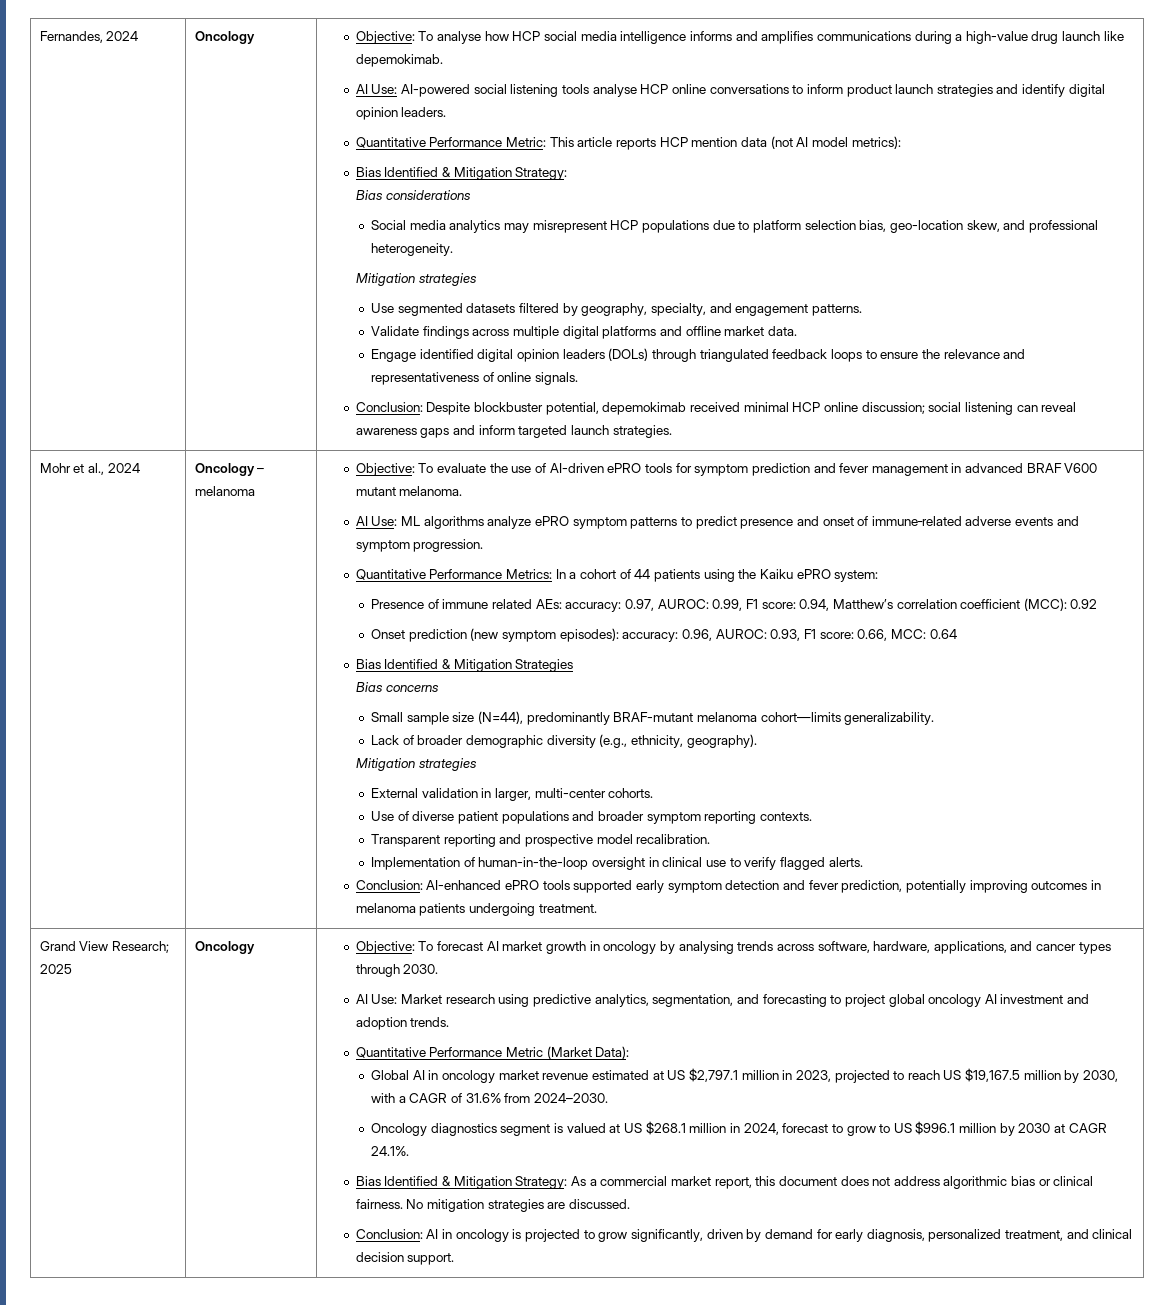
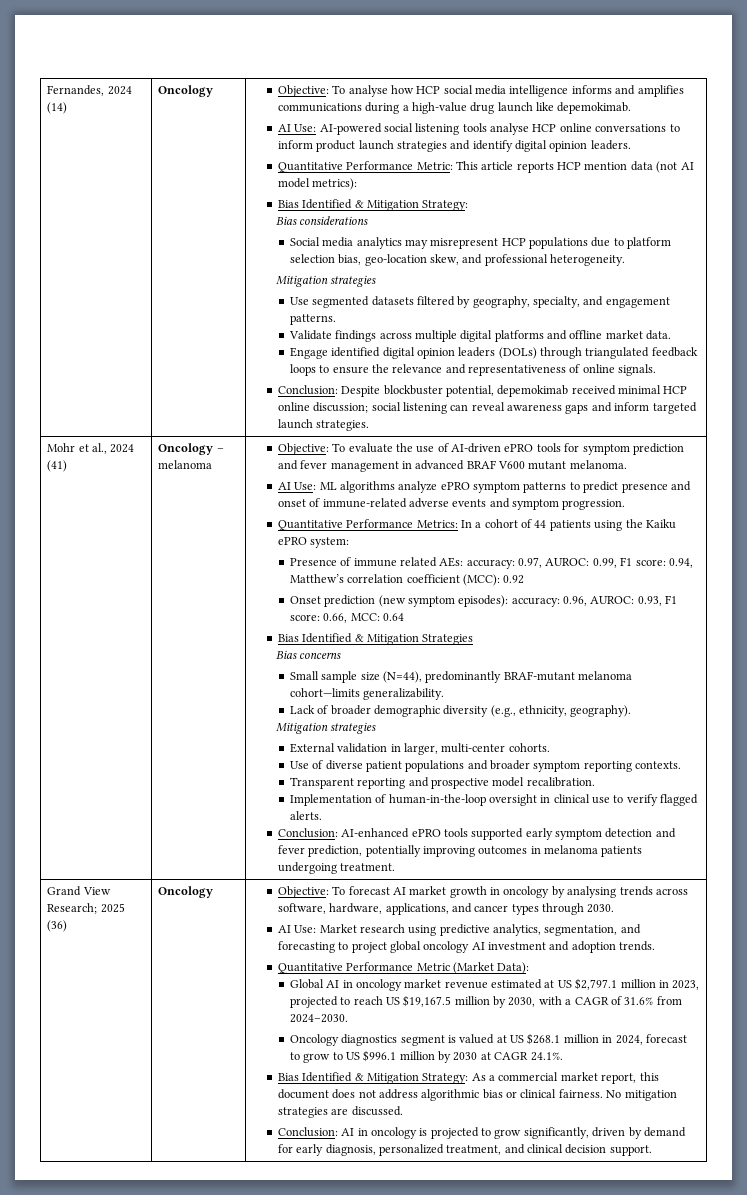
- Fernandes, 2024
+ Fernandes, 2024 (14)
- Mohr et al., 2024
+ Mohr et al., 2024 (41)
- Grand View Research; 2025
+ Grand View Research; 2025 (36)

